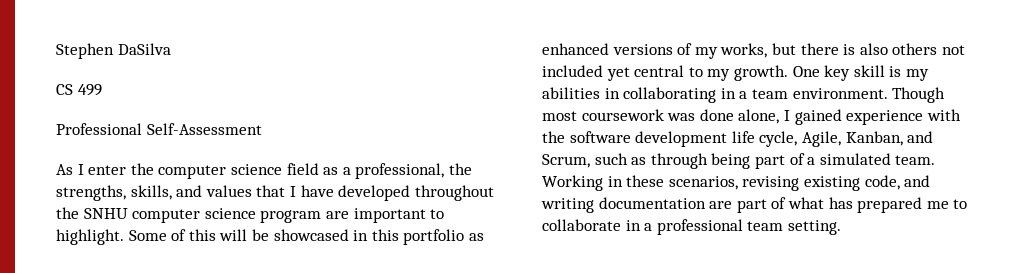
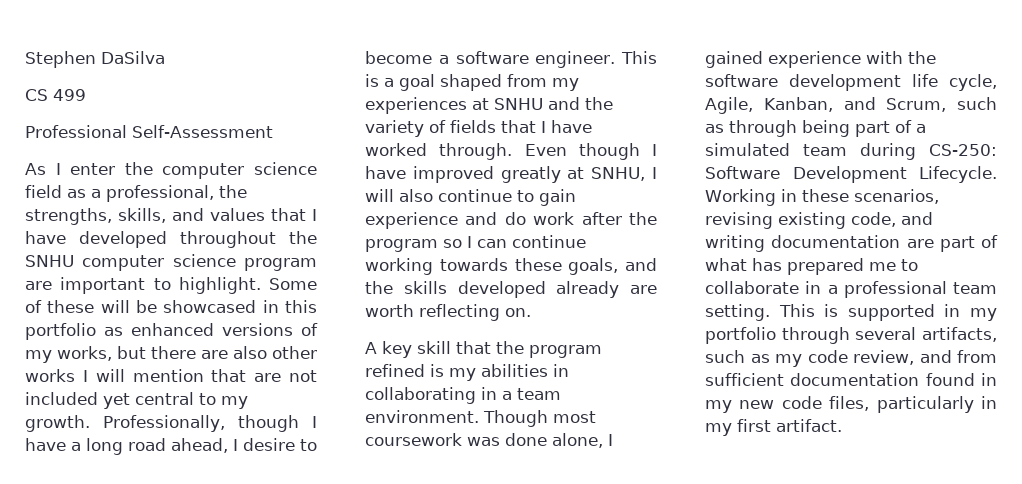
- Some of this will be showcased in this portfolio as enhanced versions of my works, but there is also others not included yet central to my growth.
+ Some of these will be showcased in this portfolio as enhanced versions of my works, but there are also other works I will mention that are not included yet central to my growth.
- One key skill is my abilities in collaborating in a team environment.
+ Professionally, though I have a long road ahead, I desire to become a software engineer. This is a goal shaped from my experiences at SNHU and the variety of fields that I have worked through. Even though I have improved greatly at SNHU, I will also continue to gain experience and do work after the program so I can continue working towards these goals, and the skills developed already are worth reflecting on.
+ A key skill that the program refined is my abilities in collaborating in a team environment.
- Though most coursework was done alone, I gained experience with the software development life cycle, Agile, Kanban, and Scrum, such as through being part of a simulated team.
+ Though most coursework was done alone, I gained experience with the software development life cycle, Agile, Kanban, and Scrum, such as through being part of a simulated team during CS-250: Software Development Lifecycle.
+ This is supported in my portfolio through several artifacts, such as my code review, and from sufficient documentation found in my new code files, particularly in my first artifact.

